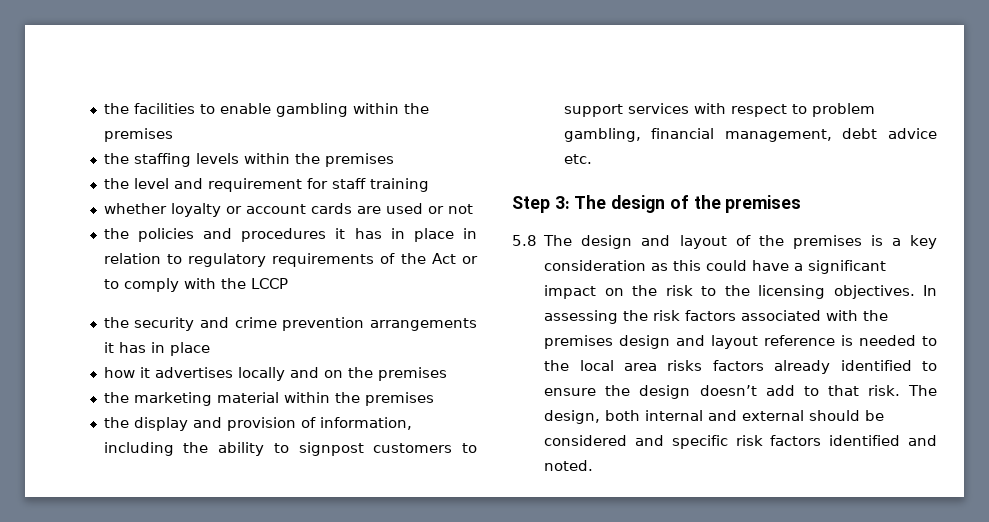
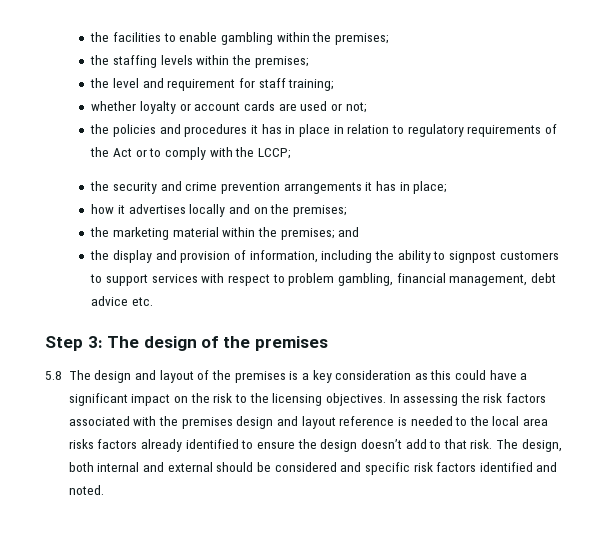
- the facilities to enable gambling within the premises
+ the facilities to enable gambling within the premises;
- the staffing levels within the premises
+ the staffing levels within the premises;
- the level and requirement for staff training
+ the level and requirement for staff training;
- whether loyalty or account cards are used or not
+ whether loyalty or account cards are used or not;
- the policies and procedures it has in place in relation to regulatory requirements of the Act or to comply with the LCCP
+ the policies and procedures it has in place in relation to regulatory requirements of the Act or to comply with the LCCP;
- the security and crime prevention arrangements it has in place
+ the security and crime prevention arrangements it has in place;
- how it advertises locally and on the premises
+ how it advertises locally and on the premises;
- the marketing material within the premises
+ the marketing material within the premises; and

